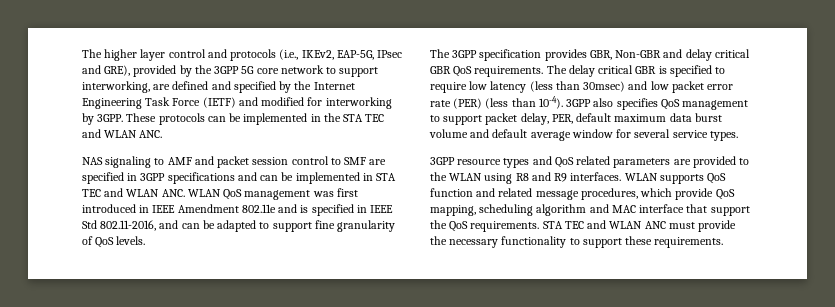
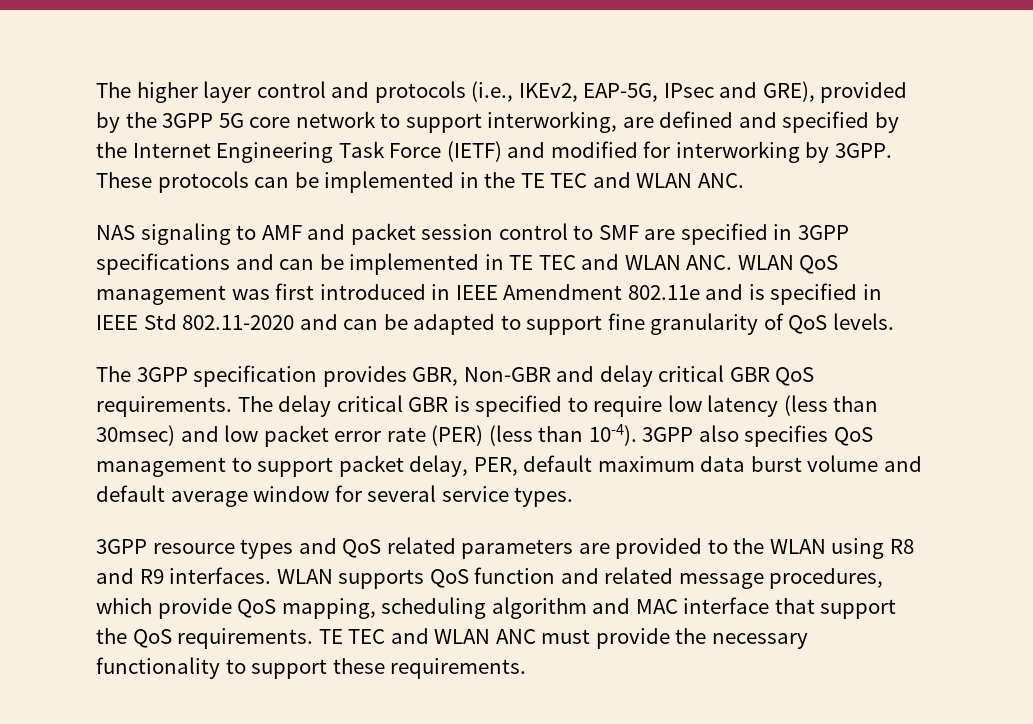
- These protocols can be implemented in the STA TEC and WLAN ANC.
+ These protocols can be implemented in the TE TEC and WLAN ANC.
- NAS signaling to AMF and packet session control to SMF are specified in 3GPP specifications and can be implemented in STA TEC and WLAN ANC. WLAN QoS management was first introduced in IEEE Amendment 802.11e and is specified in IEEE Std 802.11-2016, and can be adapted to support fine granularity of QoS levels.
+ NAS signaling to AMF and packet session control to SMF are specified in 3GPP specifications and can be implemented in TE TEC and WLAN ANC. WLAN QoS management was first introduced in IEEE Amendment 802.11e and is specified in IEEE Std 802.11-2020 and can be adapted to support fine granularity of QoS levels.
- STA TEC and WLAN ANC must provide the necessary functionality to support these requirements.
+ TE TEC and WLAN ANC must provide the necessary functionality to support these requirements.

